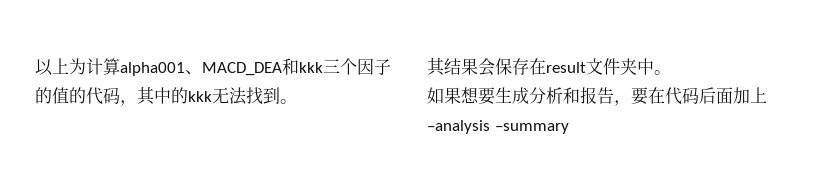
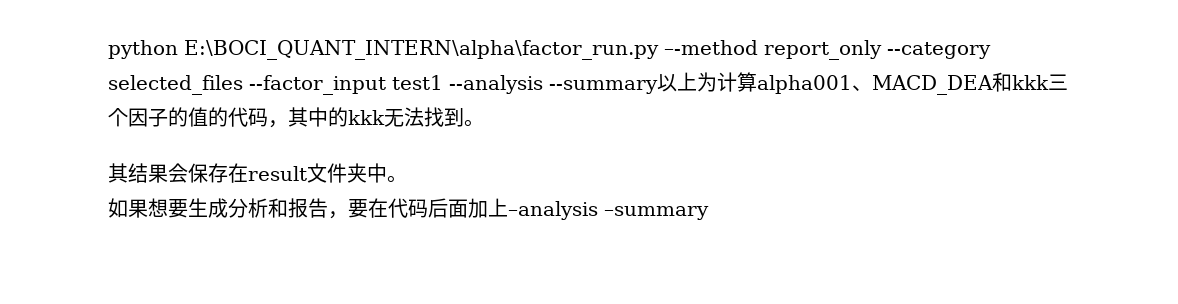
- 以上为计算alpha001、MACD_DEA和kkk三个因子的值的代码，其中的kkk无法找到。
+ python E:\BOCI_QUANT_INTERN\alpha\factor_run.py –-method report_only --category selected_files --factor_input test1 --analysis --summary以上为计算alpha001、MACD_DEA和kkk三个因子的值的代码，其中的kkk无法找到。

